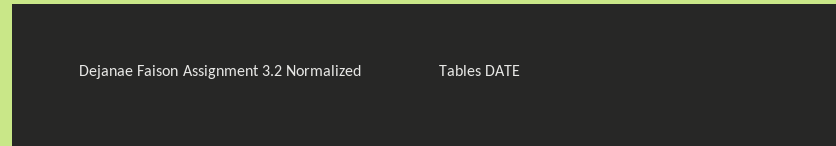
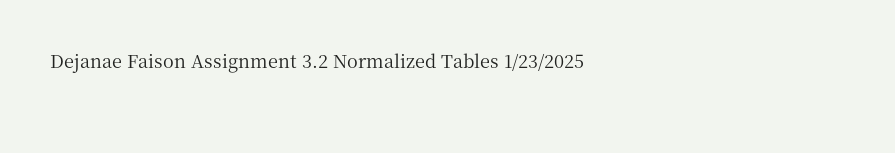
- Dejanae Faison Assignment 3.2 Normalized Tables DATE
+ Dejanae Faison Assignment 3.2 Normalized Tables 1/23/2025

